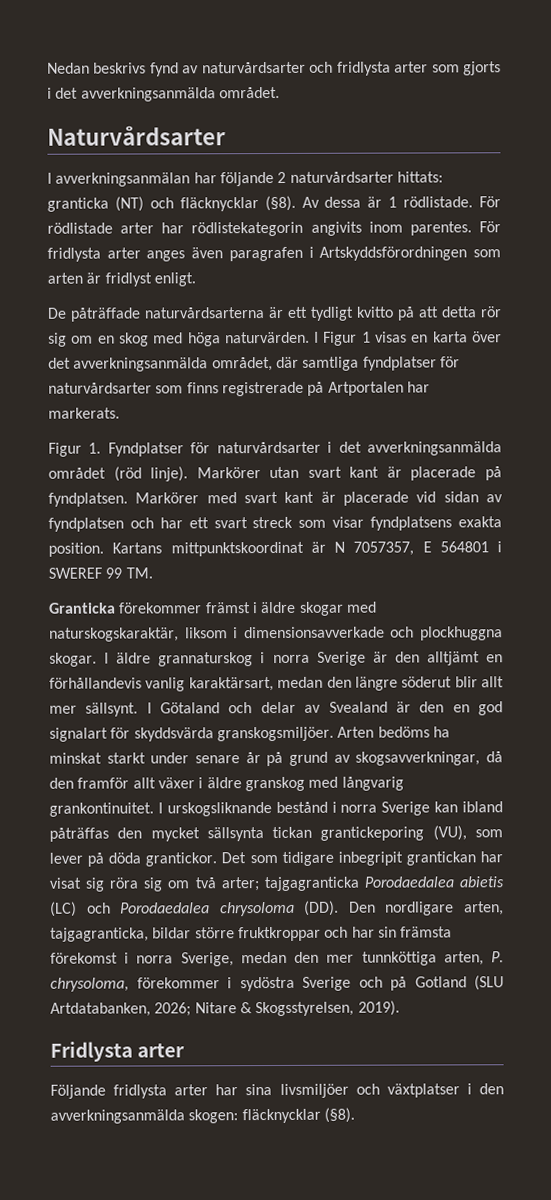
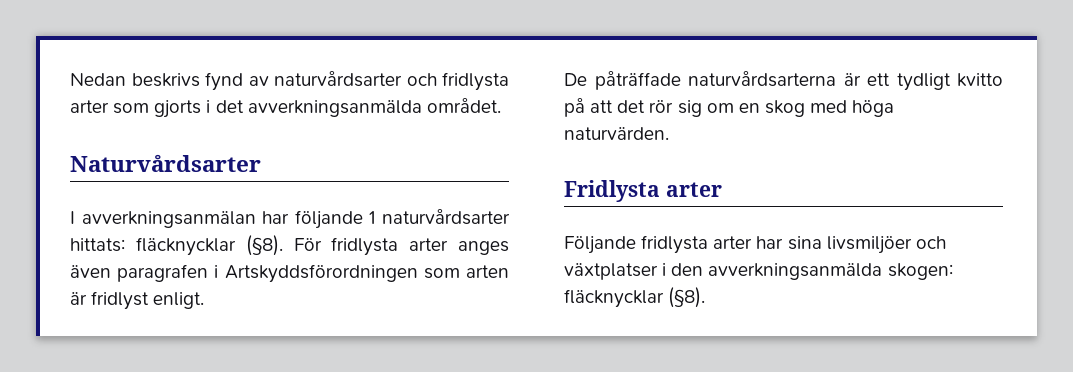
- I avverkningsanmälan har följande 2 naturvårdsarter hittats: granticka (NT) och fläcknycklar (§8). Av dessa är 1 rödlistade. För rödlistade arter har rödlistekategorin angivits inom parentes.
+ I avverkningsanmälan har följande 1 naturvårdsarter hittats: fläcknycklar (§8).
- De påträffade naturvårdsarterna är ett tydligt kvitto på att detta rör sig om en skog med höga naturvärden. I Figur 1 visas en karta över det avverkningsanmälda området, där samtliga fyndplatser för naturvårdsarter som finns registrerade på Artportalen har markerats.
- Figur 1. Fyndplatser för naturvårdsarter i det avverkningsanmälda området (röd linje). Markörer utan svart kant är placerade på fyndplatsen. Markörer med svart kant är placerade vid sidan av fyndplatsen och har ett svart streck som visar fyndplatsens exakta position. Kartans mittpunktskoordinat är N 7057357, E 564801 i SWEREF 99 TM.
- Granticka förekommer främst i äldre skogar med naturskogskaraktär, liksom i dimensionsavverkade och plockhuggna skogar. I äldre grannaturskog i norra Sverige är den alltjämt en förhållandevis vanlig karaktärsart, medan den längre söderut blir allt mer sällsynt. I Götaland och delar av Svealand är den en god signalart för skyddsvärda granskogsmiljöer. Arten bedöms ha minskat starkt under senare år på grund av skogsavverkningar, då den framför allt växer i äldre granskog med långvarig grankontinuitet. I urskogsliknande bestånd i norra Sverige kan ibland påträffas den mycket sällsynta tickan grantickeporing (VU), som lever på döda grantickor. Det som tidigare inbegripit grantickan har visat sig röra sig om två arter; tajgagranticka Porodaedalea abietis (LC) och Porodaedalea chrysoloma (DD). Den nordligare arten, tajgagranticka, bildar större fruktkroppar och har sin främsta förekomst i norra Sverige, medan den mer tunnköttiga arten, P. chrysoloma, förekommer i sydöstra Sverige och på Gotland (SLU Artdatabanken, 2026; Nitare & Skogsstyrelsen, 2019).
+ De påträffade naturvårdsarterna är ett tydligt kvitto på att det rör sig om en skog med höga naturvärden.

